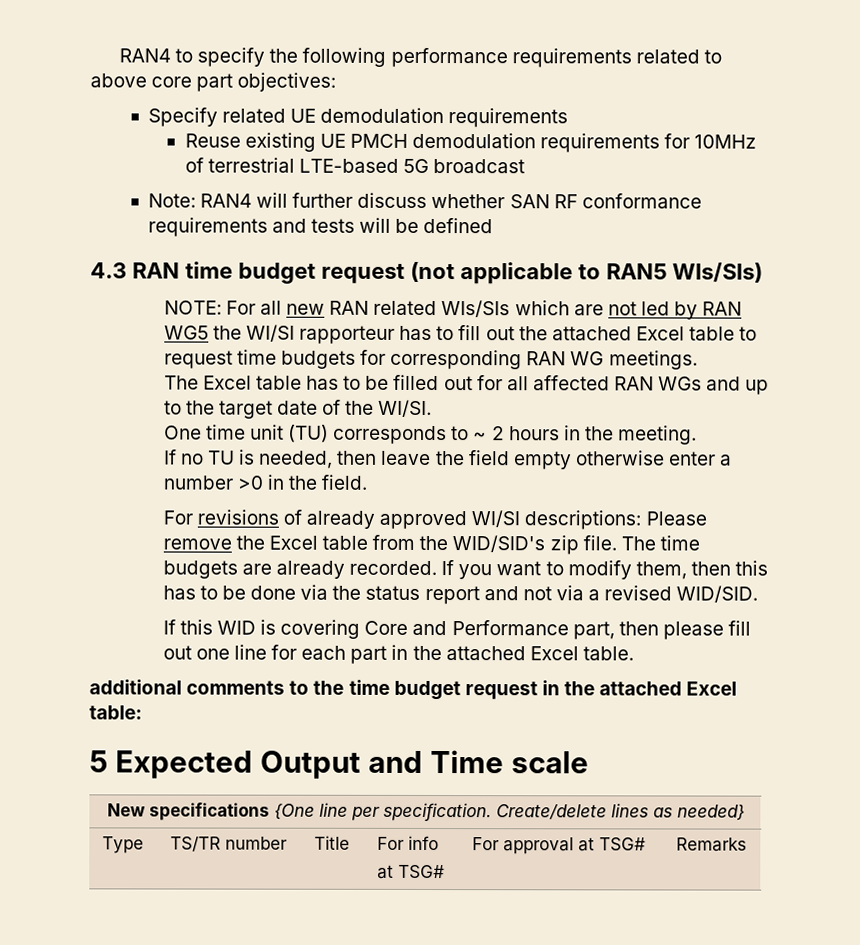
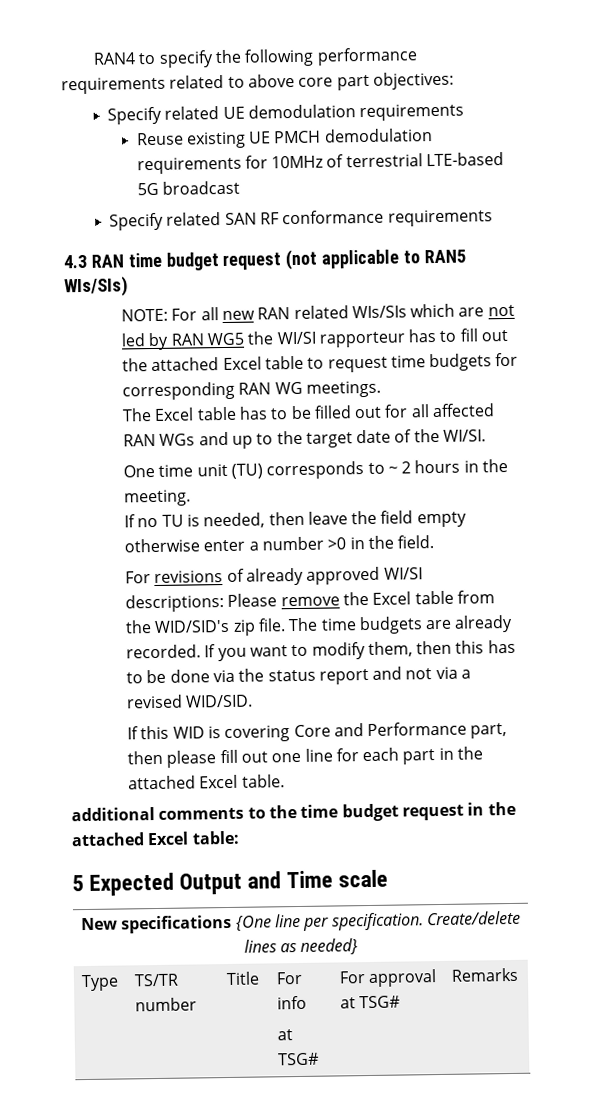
- Note: RAN4 will further discuss whether SAN RF conformance requirements and tests will be defined
+ Specify related SAN RF conformance requirements

